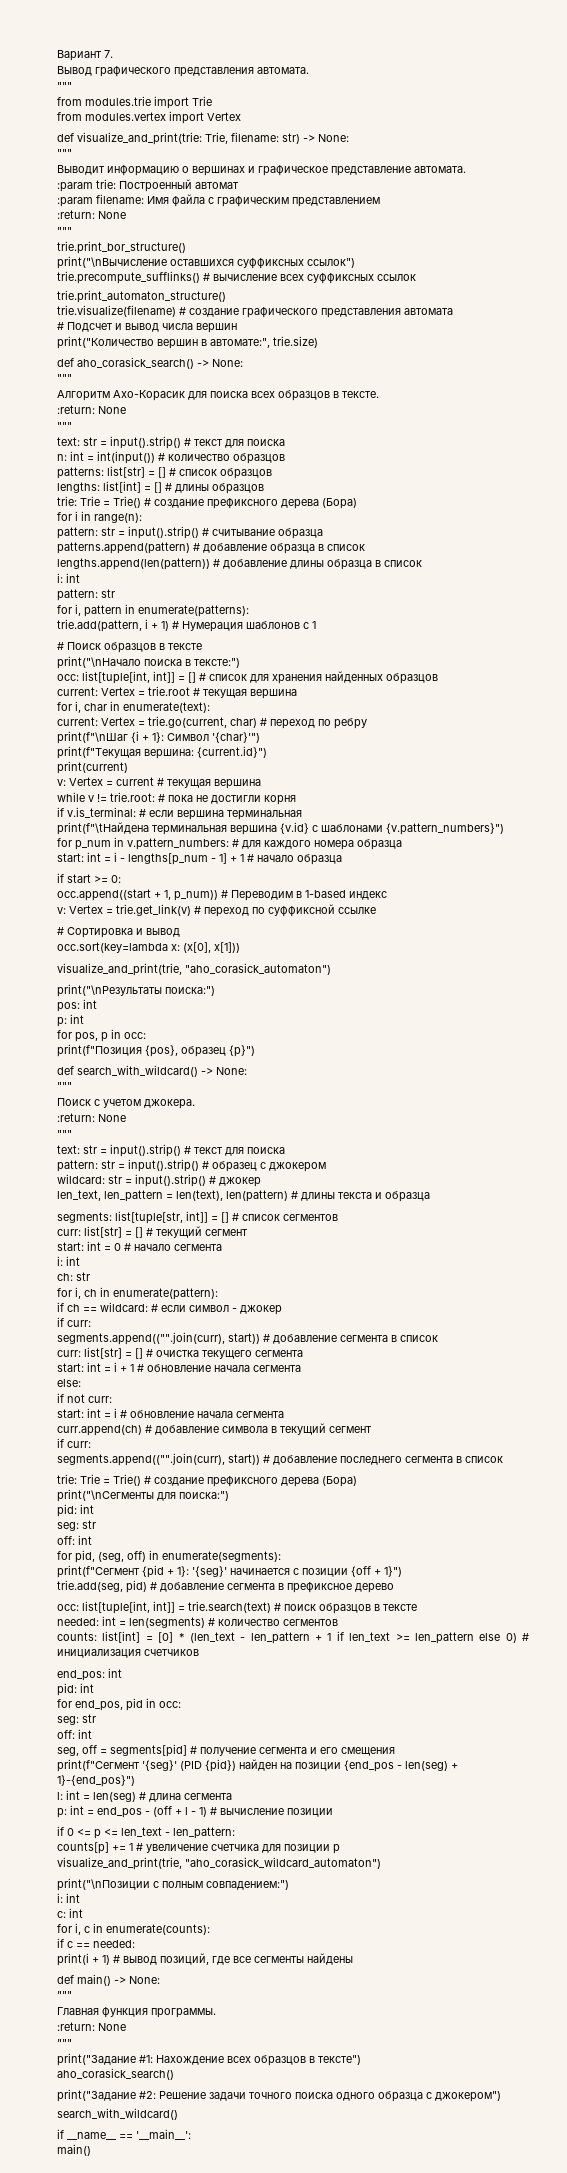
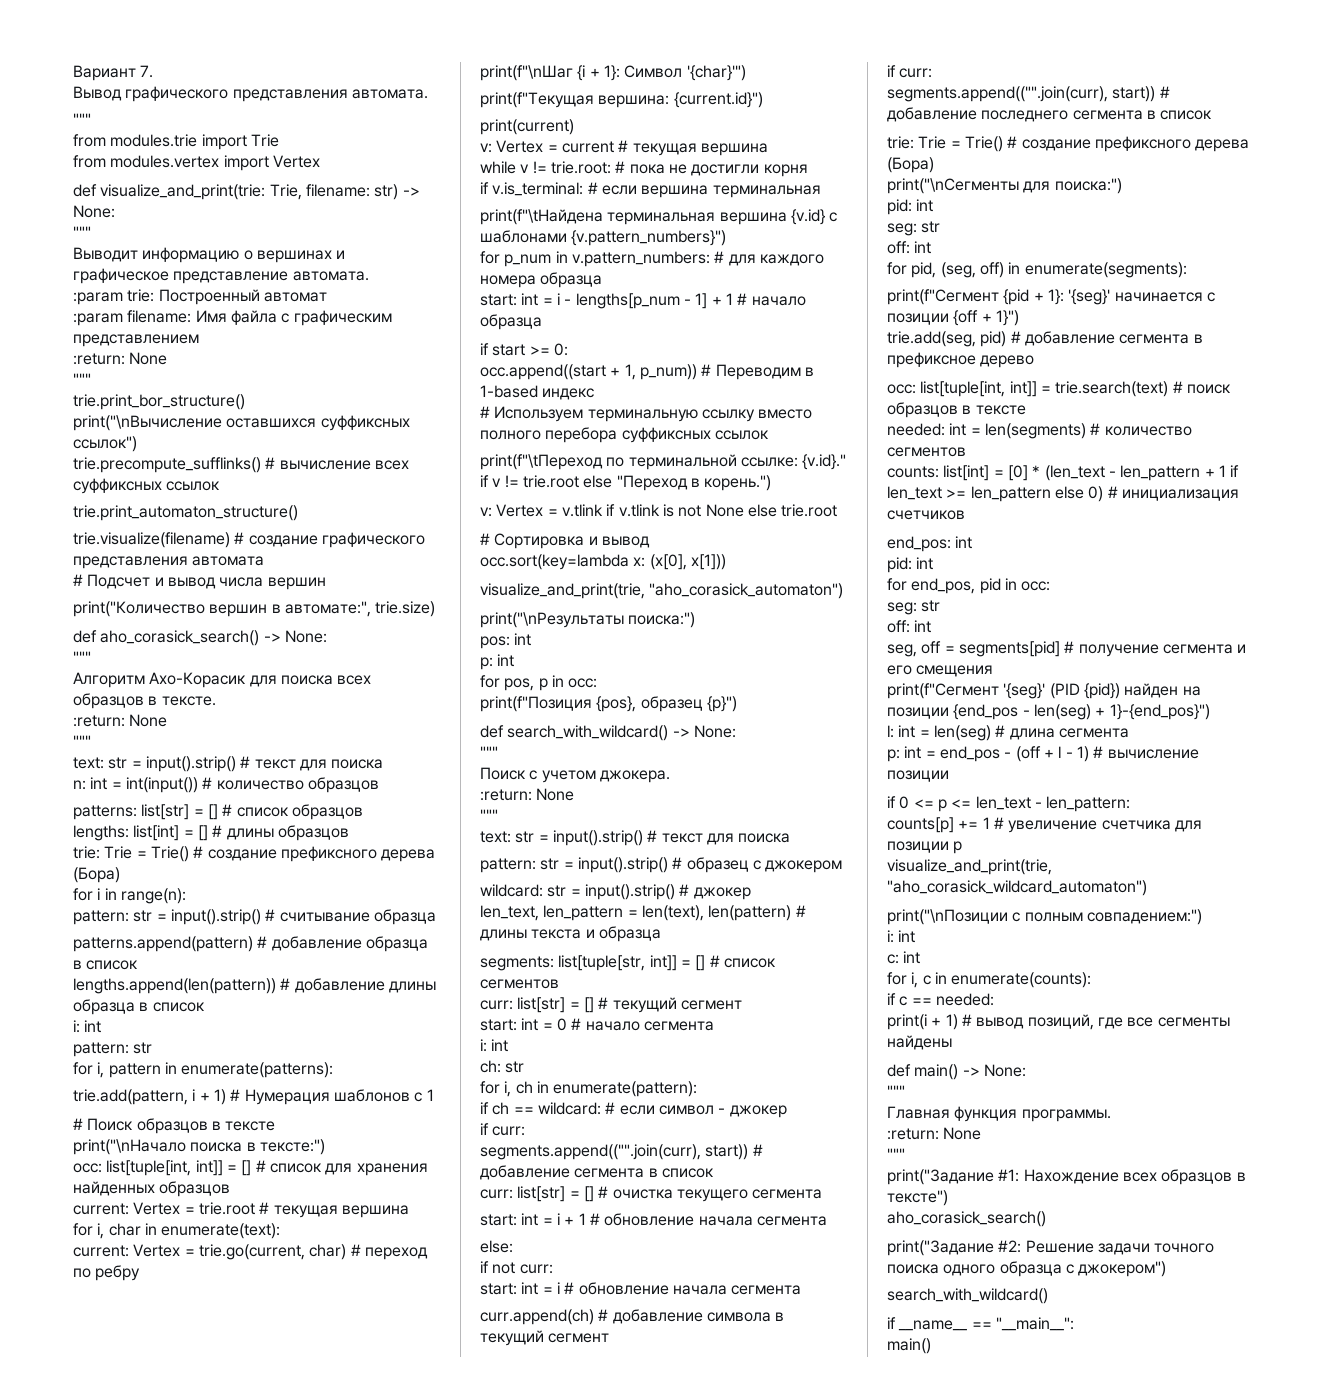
- v: Vertex = trie.get_link(v) # переход по суффиксной ссылке
+ # Используем терминальную ссылку вместо полного перебора суффиксных ссылок
+ print(f"\tПереход по терминальной ссылке: {v.id}." if v != trie.root else "Переход в корень.")
+ v: Vertex = v.tlink if v.tlink is not None else trie.root
- if __name__ == '__main__':
+ if __name__ == "__main__":

